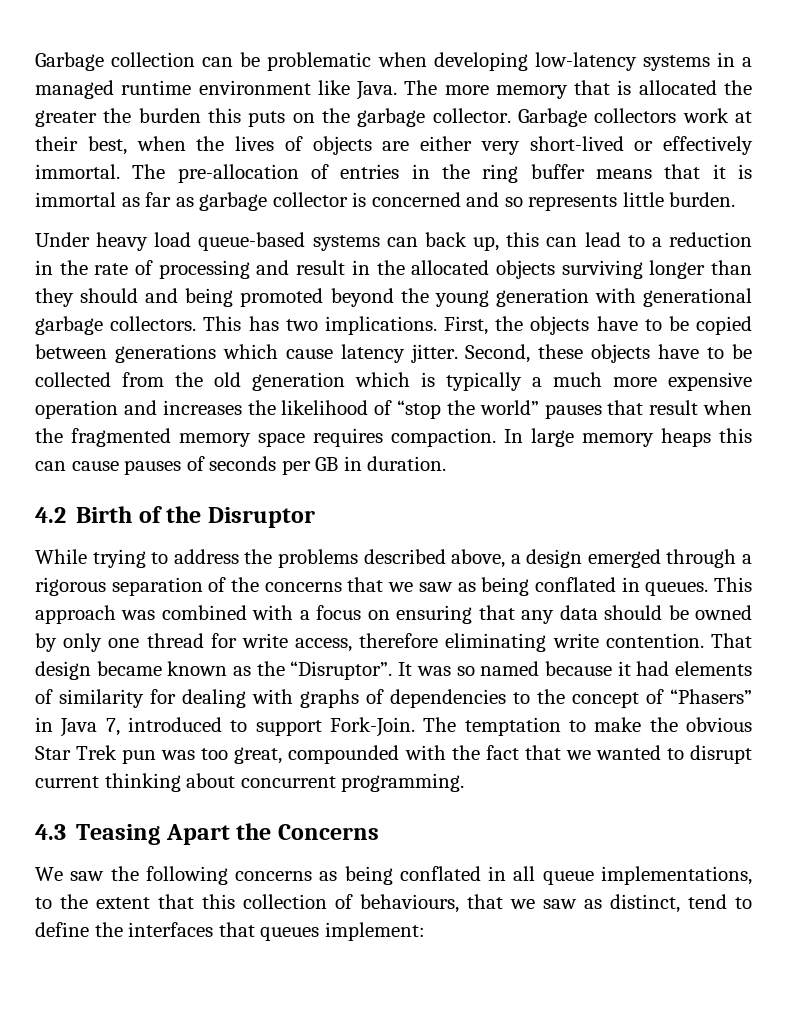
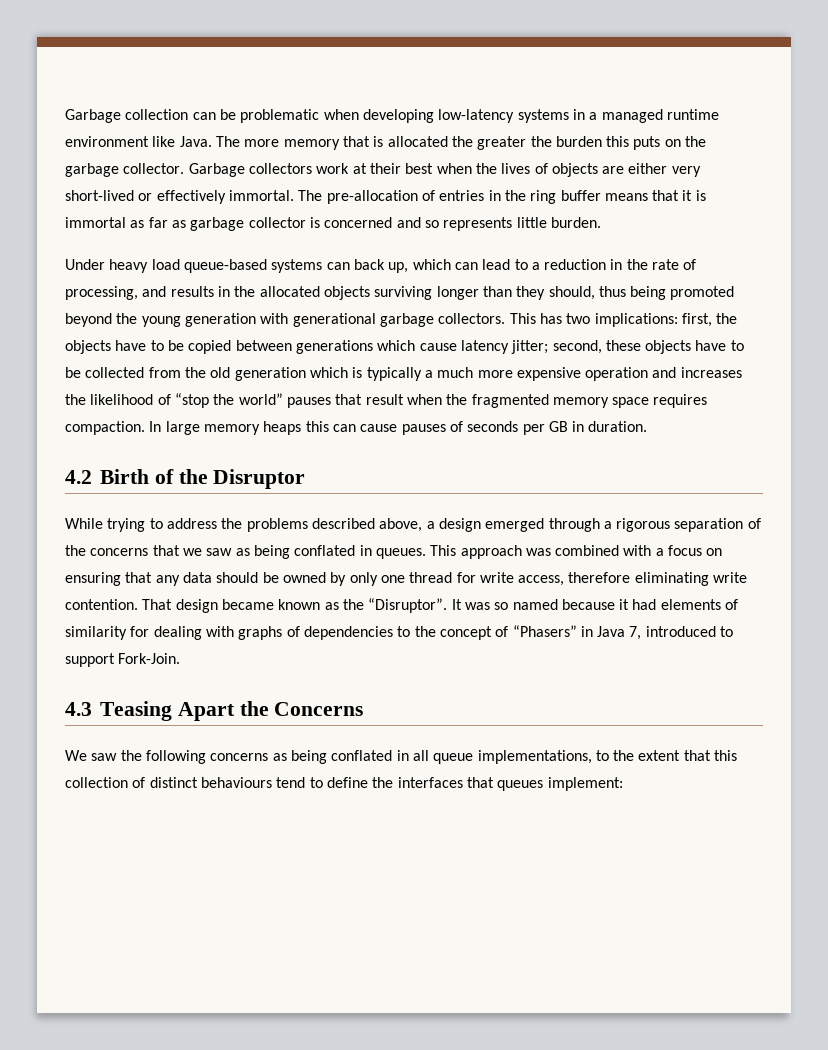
- Garbage collectors work at their best, when the lives of objects are either very short-lived or effectively immortal.
+ Garbage collectors work at their best when the lives of objects are either very short-lived or effectively immortal.
- Under heavy load queue-based systems can back up, this can lead to a reduction in the rate of processing and result in the allocated objects surviving longer than they should and being promoted beyond the young generation with generational garbage collectors.
+ Under heavy load queue-based systems can back up, which can lead to a reduction in the rate of processing, and results in the allocated objects surviving longer than they should, thus being promoted beyond the young generation with generational garbage collectors.
- This has two implications. First, the objects have to be copied between generations which cause latency jitter. Second, these objects have to be collected from the old generation which is typically a much more expensive operation and increases the likelihood of “stop the world” pauses that result when the fragmented memory space requires compaction.
+ This has two implications: first, the objects have to be copied between generations which cause latency jitter; second, these objects have to be collected from the old generation which is typically a much more expensive operation and increases the likelihood of “stop the world” pauses that result when the fragmented memory space requires compaction.
- The temptation to make the obvious Star Trek pun was too great, compounded with the fact that we wanted to disrupt current thinking about concurrent programming.
- We saw the following concerns as being conflated in all queue implementations, to the extent that this collection of behaviours, that we saw as distinct, tend to define the interfaces that queues implement:
+ We saw the following concerns as being conflated in all queue implementations, to the extent that this collection of distinct behaviours tend to define the interfaces that queues implement:

